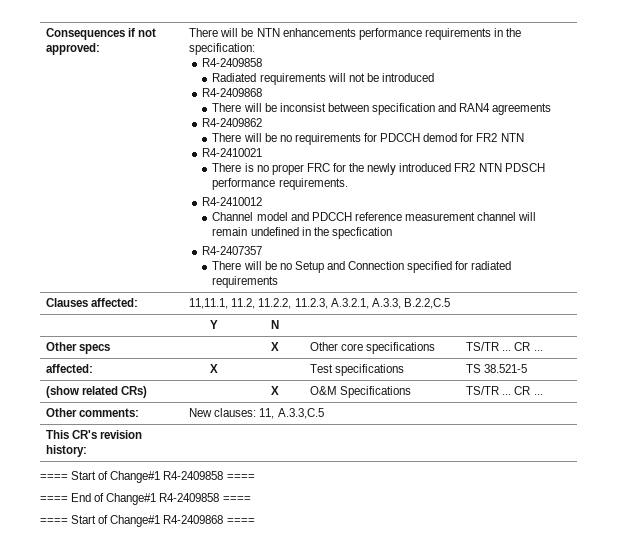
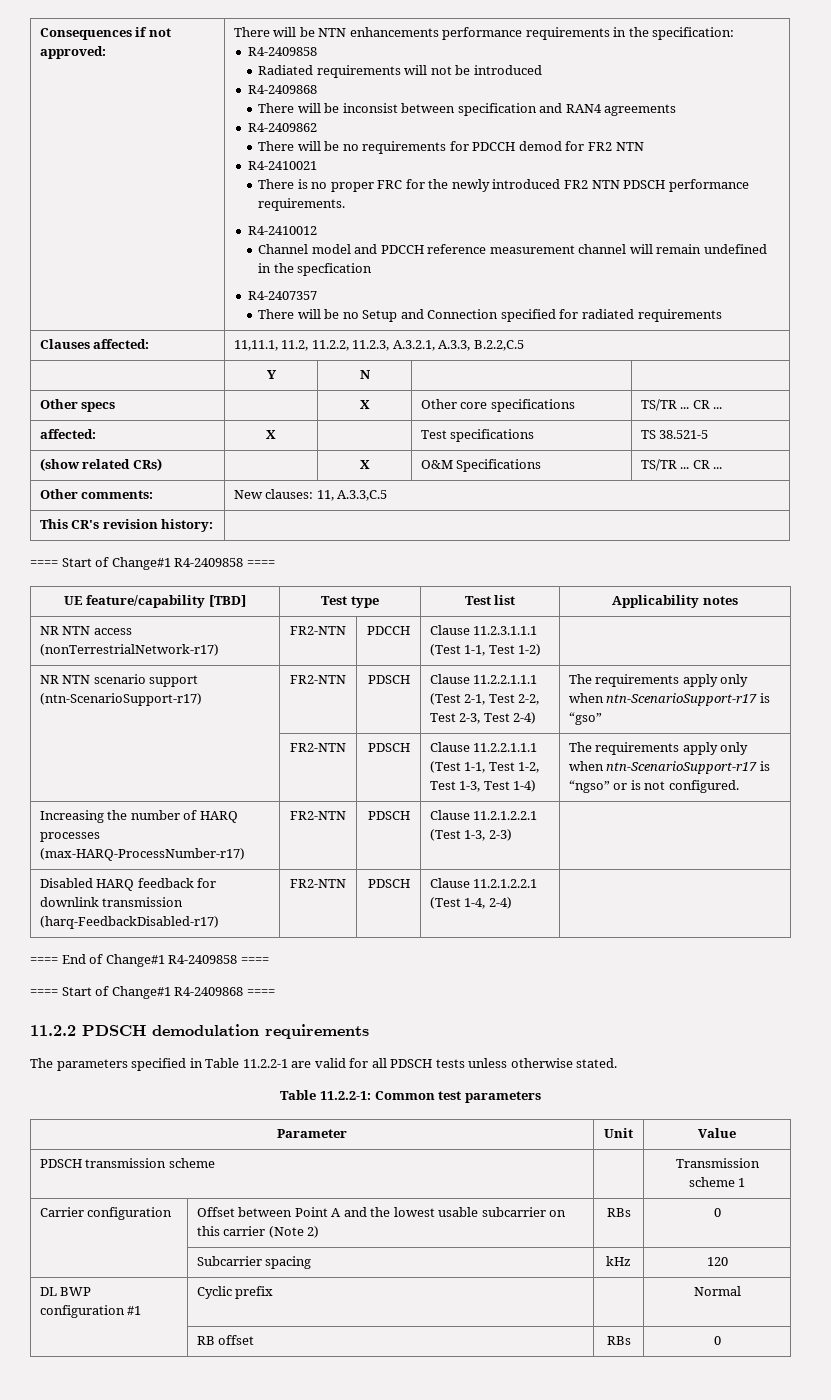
+ UE feature/capability [TBD] | Test type | Test list | Applicability notes
+ NR NTN access (nonTerrestrialNetwork-r17) | FR2-NTN | PDCCH | Clause 11.2.3.1.1.1 (Test 1-1, Test 1-2) |
+ NR NTN scenario support (ntn-ScenarioSupport-r17) | FR2-NTN | PDSCH | Clause 11.2.2.1.1.1 (Test 2-1, Test 2-2, Test 2-3, Test 2-4) | The requirements apply only when ntn-ScenarioSupport-r17 is “gso”
+ | FR2-NTN | PDSCH | Clause 11.2.2.1.1.1 (Test 1-1, Test 1-2, Test 1-3, Test 1-4) | The requirements apply only when ntn-ScenarioSupport-r17 is “ngso” or is not configured.
+ Increasing the number of HARQ processes (max-HARQ-ProcessNumber-r17) | FR2-NTN | PDSCH | Clause 11.2.1.2.2.1 (Test 1-3, 2-3) |
+ Disabled HARQ feedback for downlink transmission (harq-FeedbackDisabled-r17) | FR2-NTN | PDSCH | Clause 11.2.1.2.2.1 (Test 1-4, 2-4) |
+ 11.2.2 PDSCH demodulation requirements
+ The parameters specified in Table 11.2.2-1 are valid for all PDSCH tests unless otherwise stated.
+ Table 11.2.2-1: Common test parameters
+ Parameter | Unit | Value
+ PDSCH transmission scheme | | Transmission scheme 1
+ Carrier configuration | Offset between Point A and the lowest usable subcarrier on this carrier (Note 2) | RBs | 0
+ | Subcarrier spacing | kHz | 120
+ DL BWP configuration #1 | Cyclic prefix | | Normal
+ | RB offset | RBs | 0

